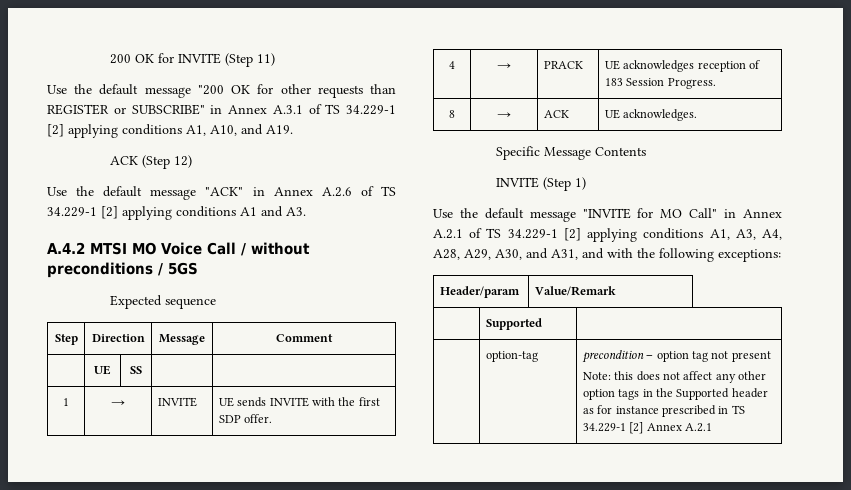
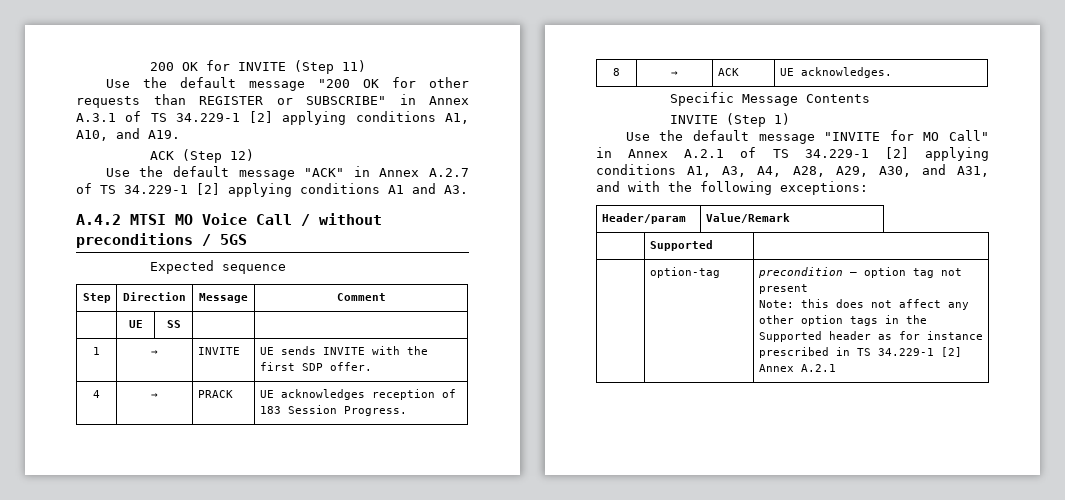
- Use the default message "ACK" in Annex A.2.6 of TS 34.229-1 [2] applying conditions A1 and A3.
+ Use the default message "ACK" in Annex A.2.7 of TS 34.229-1 [2] applying conditions A1 and A3.

